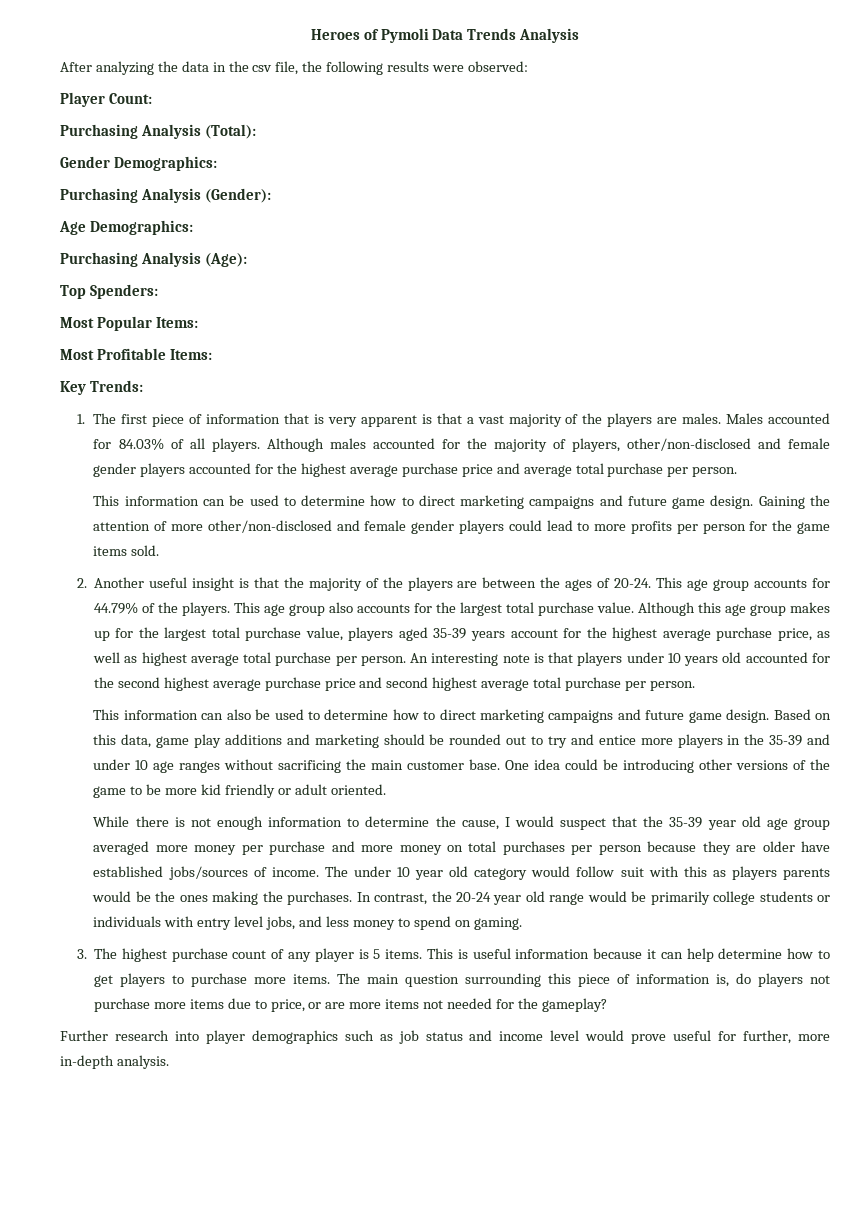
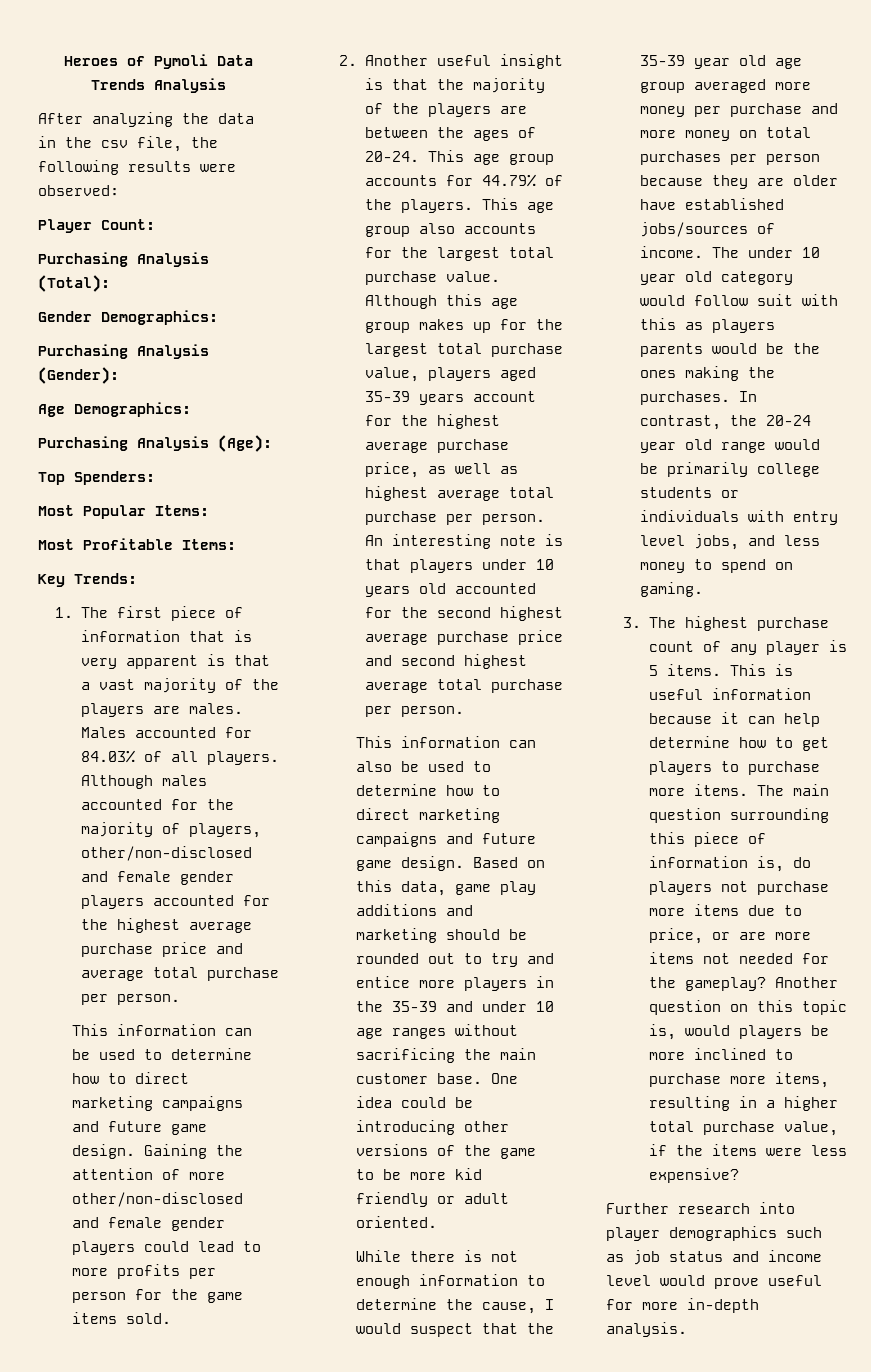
+ Another question on this topic is, would players be more inclined to purchase more items, resulting in a higher total purchase value, if the items were less expensive?
- Further research into player demographics such as job status and income level would prove useful for further, more in-depth analysis.
+ Further research into player demographics such as job status and income level would prove useful for more in-depth analysis.

